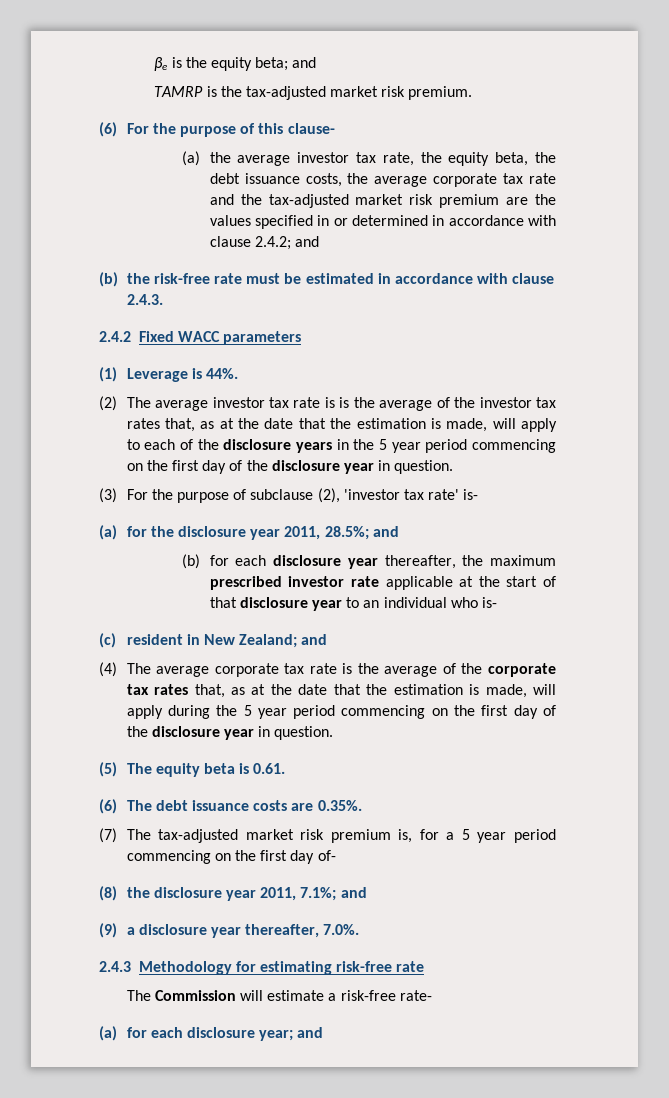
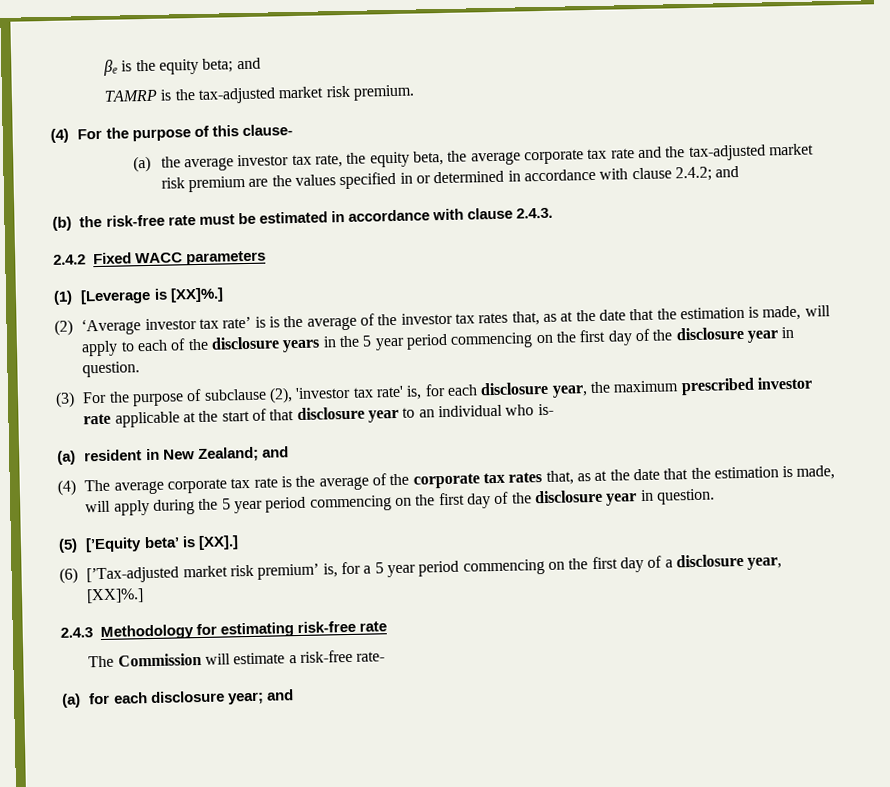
- (6) For the purpose of this clause-
+ (4) For the purpose of this clause-
- (a) the average investor tax rate, the equity beta, the debt issuance costs, the average corporate tax rate and the tax-adjusted market risk premium are the values specified in or determined in accordance with clause 2.4.2; and
+ (a) the average investor tax rate, the equity beta, the average corporate tax rate and the tax-adjusted market risk premium are the values specified in or determined in accordance with clause 2.4.2; and
- (1) Leverage is 44%.
+ (1) [Leverage is [XX]%.]
- (2) The average investor tax rate is is the average of the investor tax rates that, as at the date that the estimation is made, will apply to each of the disclosure years in the 5 year period commencing on the first day of the disclosure year in question.
+ (2) ‘Average investor tax rate’ is is the average of the investor tax rates that, as at the date that the estimation is made, will apply to each of the disclosure years in the 5 year period commencing on the first day of the disclosure year in question.
- (3) For the purpose of subclause (2), 'investor tax rate' is-
- (a) for the disclosure year 2011, 28.5%; and
- (b) for each disclosure year thereafter, the maximum prescribed investor rate applicable at the start of that disclosure year to an individual who is-
+ (3) For the purpose of subclause (2), 'investor tax rate' is, for each disclosure year, the maximum prescribed investor rate applicable at the start of that disclosure year to an individual who is-
- (c) resident in New Zealand; and
+ (a) resident in New Zealand; and
- (5) The equity beta is 0.61.
- (6) The debt issuance costs are 0.35%.
- (7) The tax-adjusted market risk premium is, for a 5 year period commencing on the first day of-
- (8) the disclosure year 2011, 7.1%; and
- (9) a disclosure year thereafter, 7.0%.
+ (5) [’Equity beta’ is [XX].]
+ (6) [’Tax-adjusted market risk premium’ is, for a 5 year period commencing on the first day of a disclosure year, [XX]%.]

